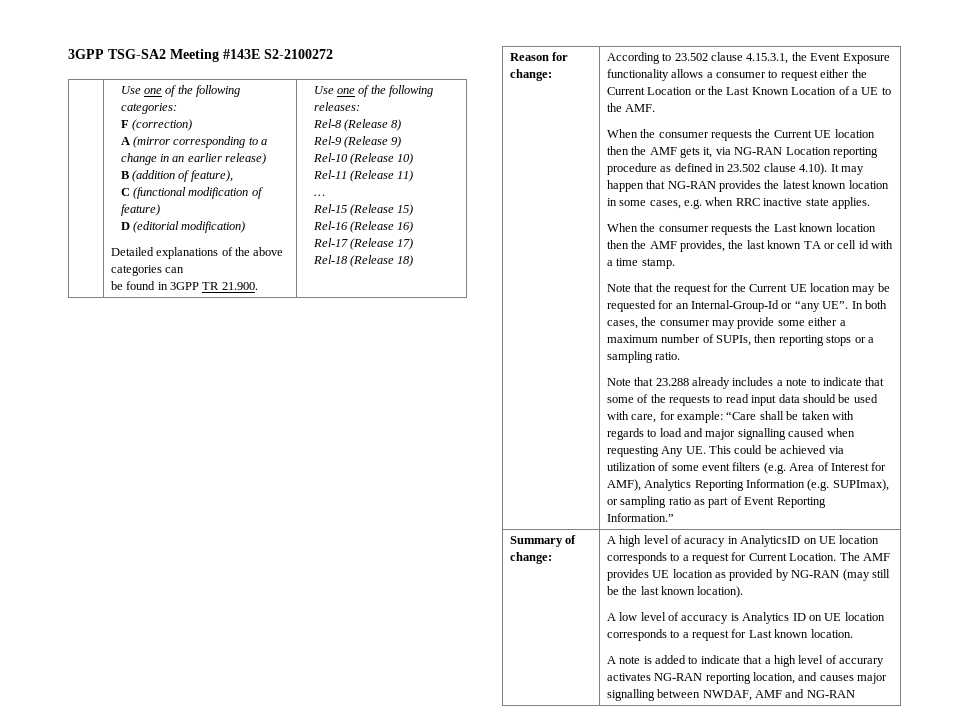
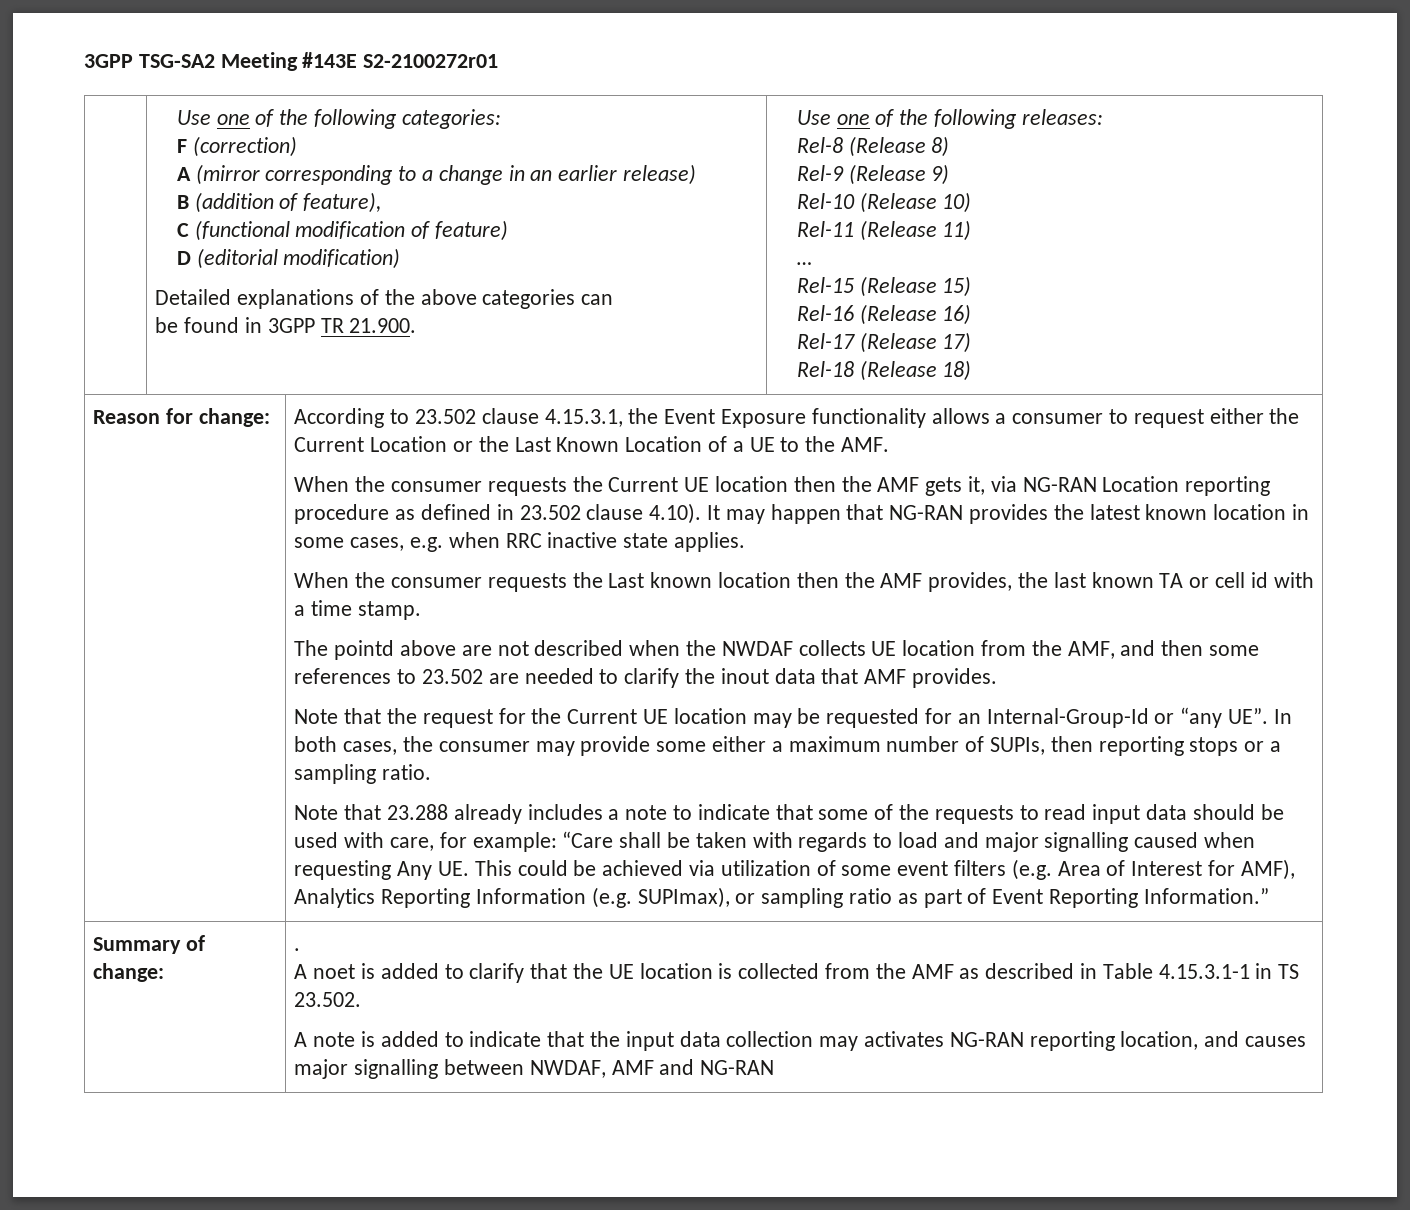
- 3GPP TSG-SA2 Meeting #143E S2-2100272
+ 3GPP TSG-SA2 Meeting #143E S2-2100272r01
+ The pointd above are not described when the NWDAF collects UE location from the AMF, and then some references to 23.502 are needed to clarify the inout data that AMF provides.
- A high level of acuracy in AnalyticsID on UE location corresponds to a request for Current Location. The AMF provides UE location as provided by NG-RAN (may still be the last known location).
- A low level of accuracy is Analytics ID on UE location corresponds to a request for Last known location.
+ .
+ A noet is added to clarify that the UE location is collected from the AMF as described in Table 4.15.3.1-1 in TS 23.502.
- A note is added to indicate that a high level of accurary activates NG-RAN reporting location, and causes major signalling between NWDAF, AMF and NG-RAN
+ A note is added to indicate that the input data collection may activates NG-RAN reporting location, and causes major signalling between NWDAF, AMF and NG-RAN

